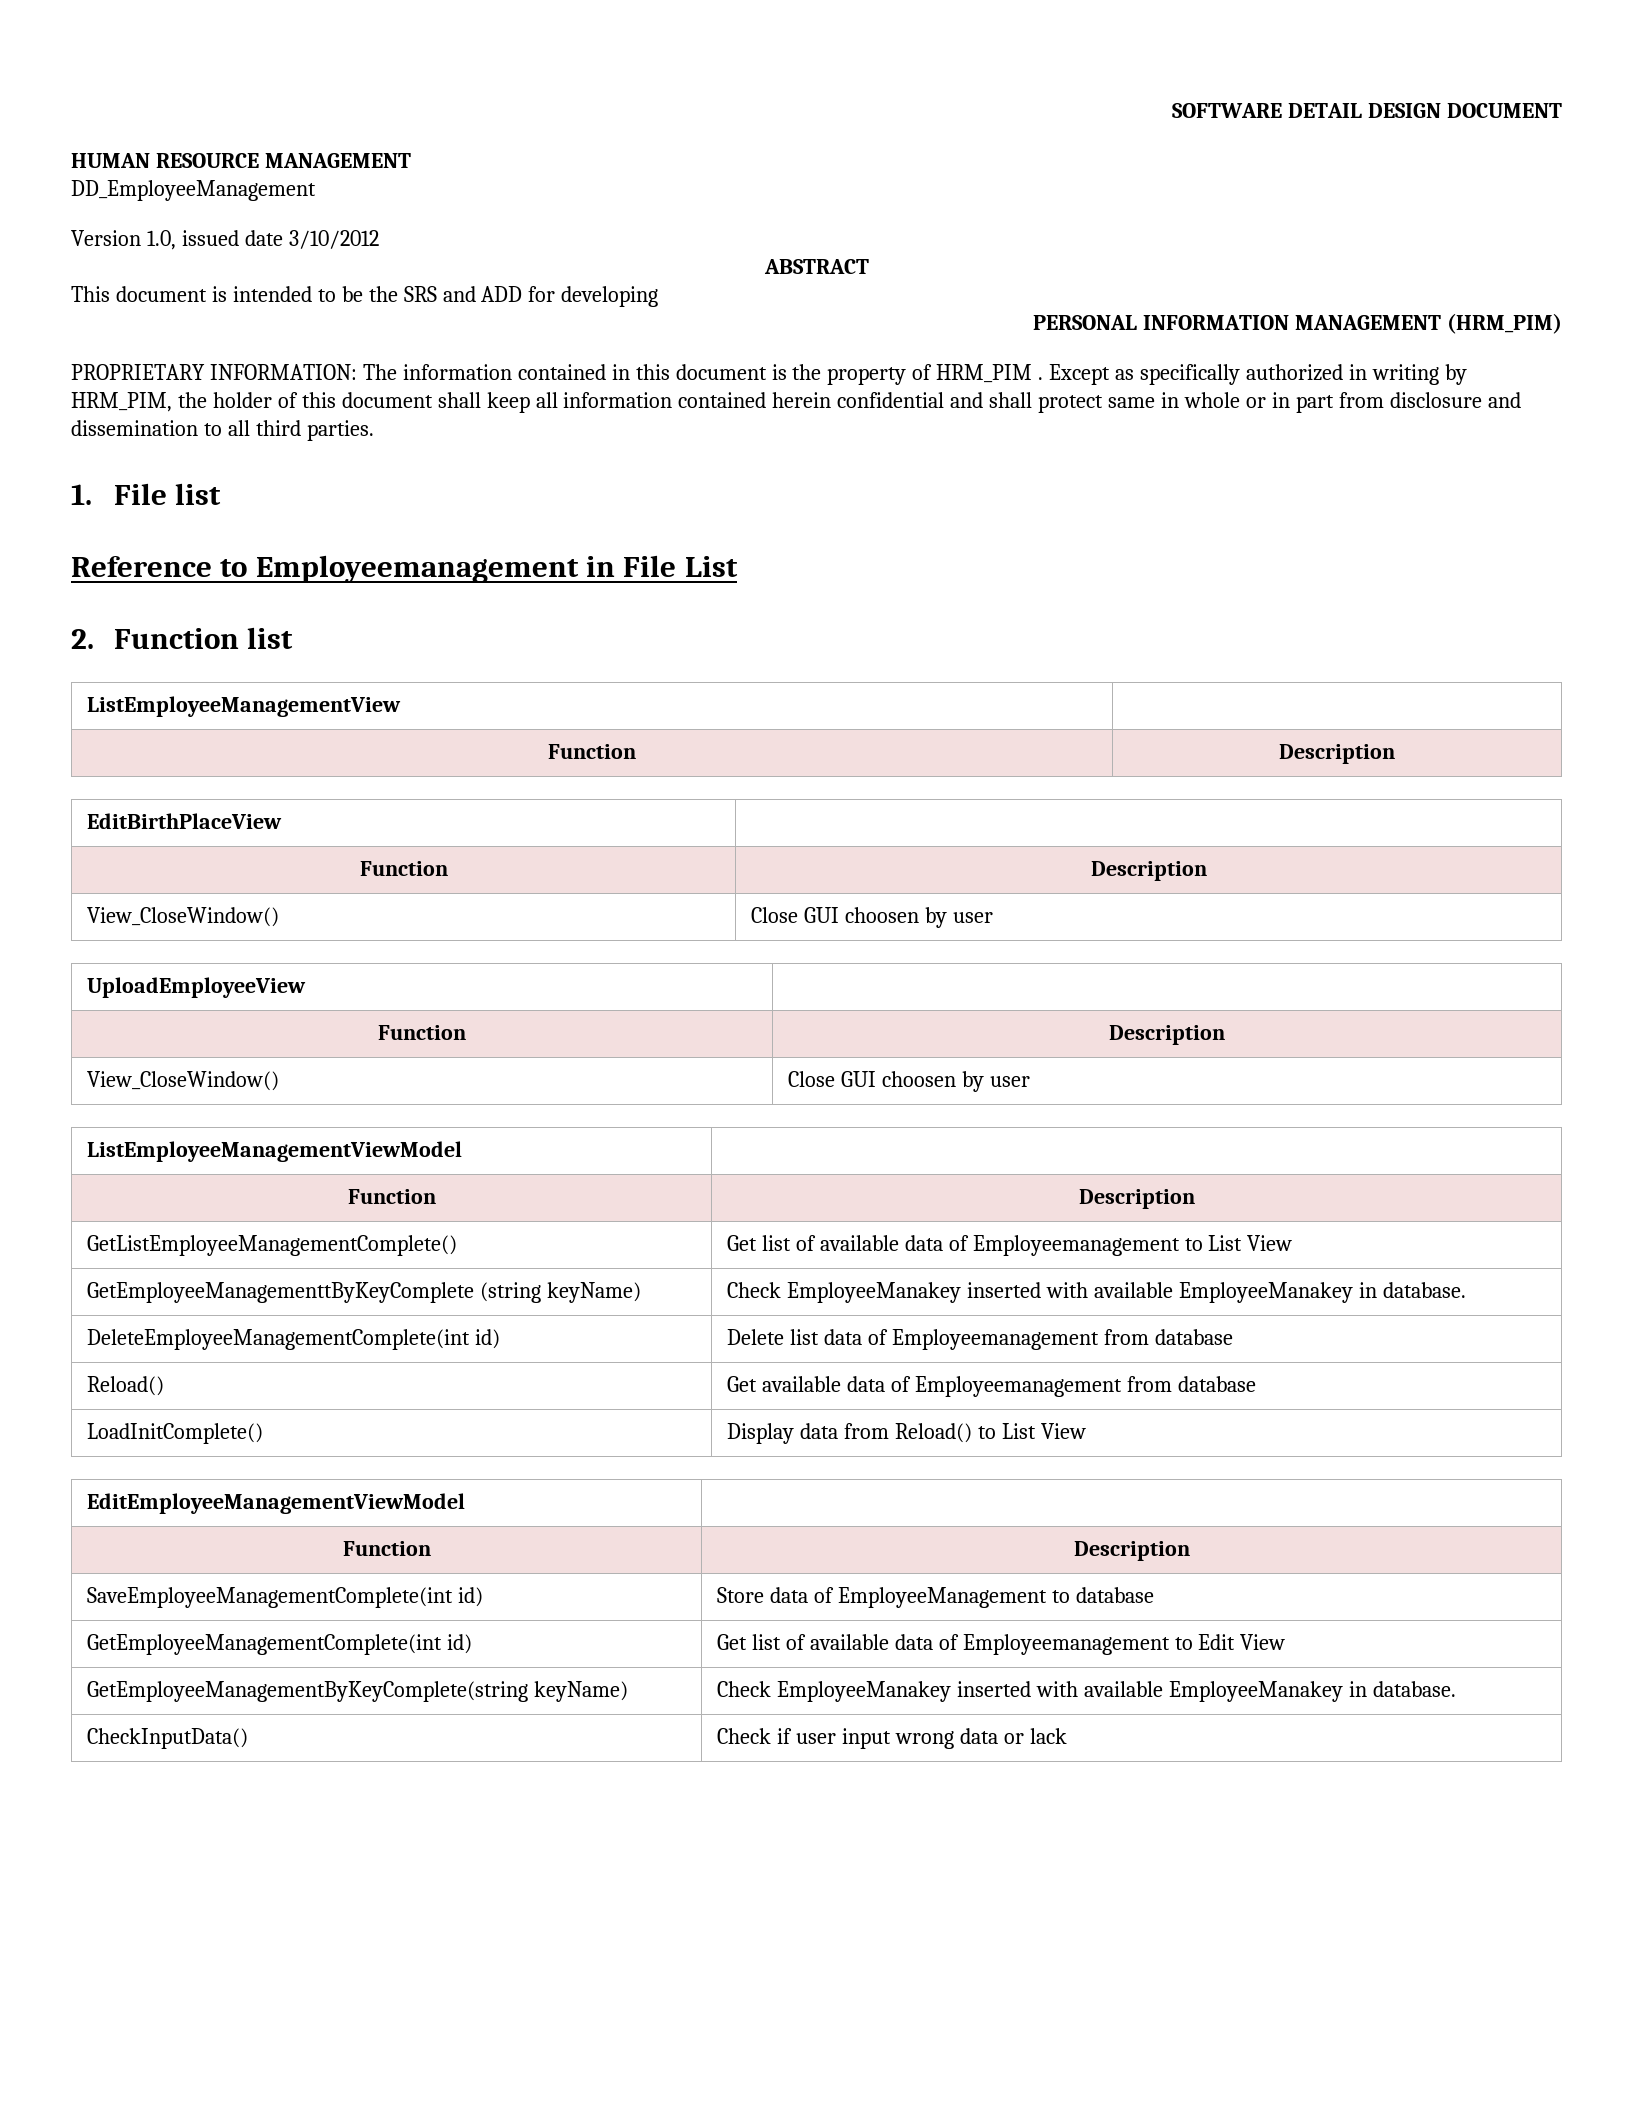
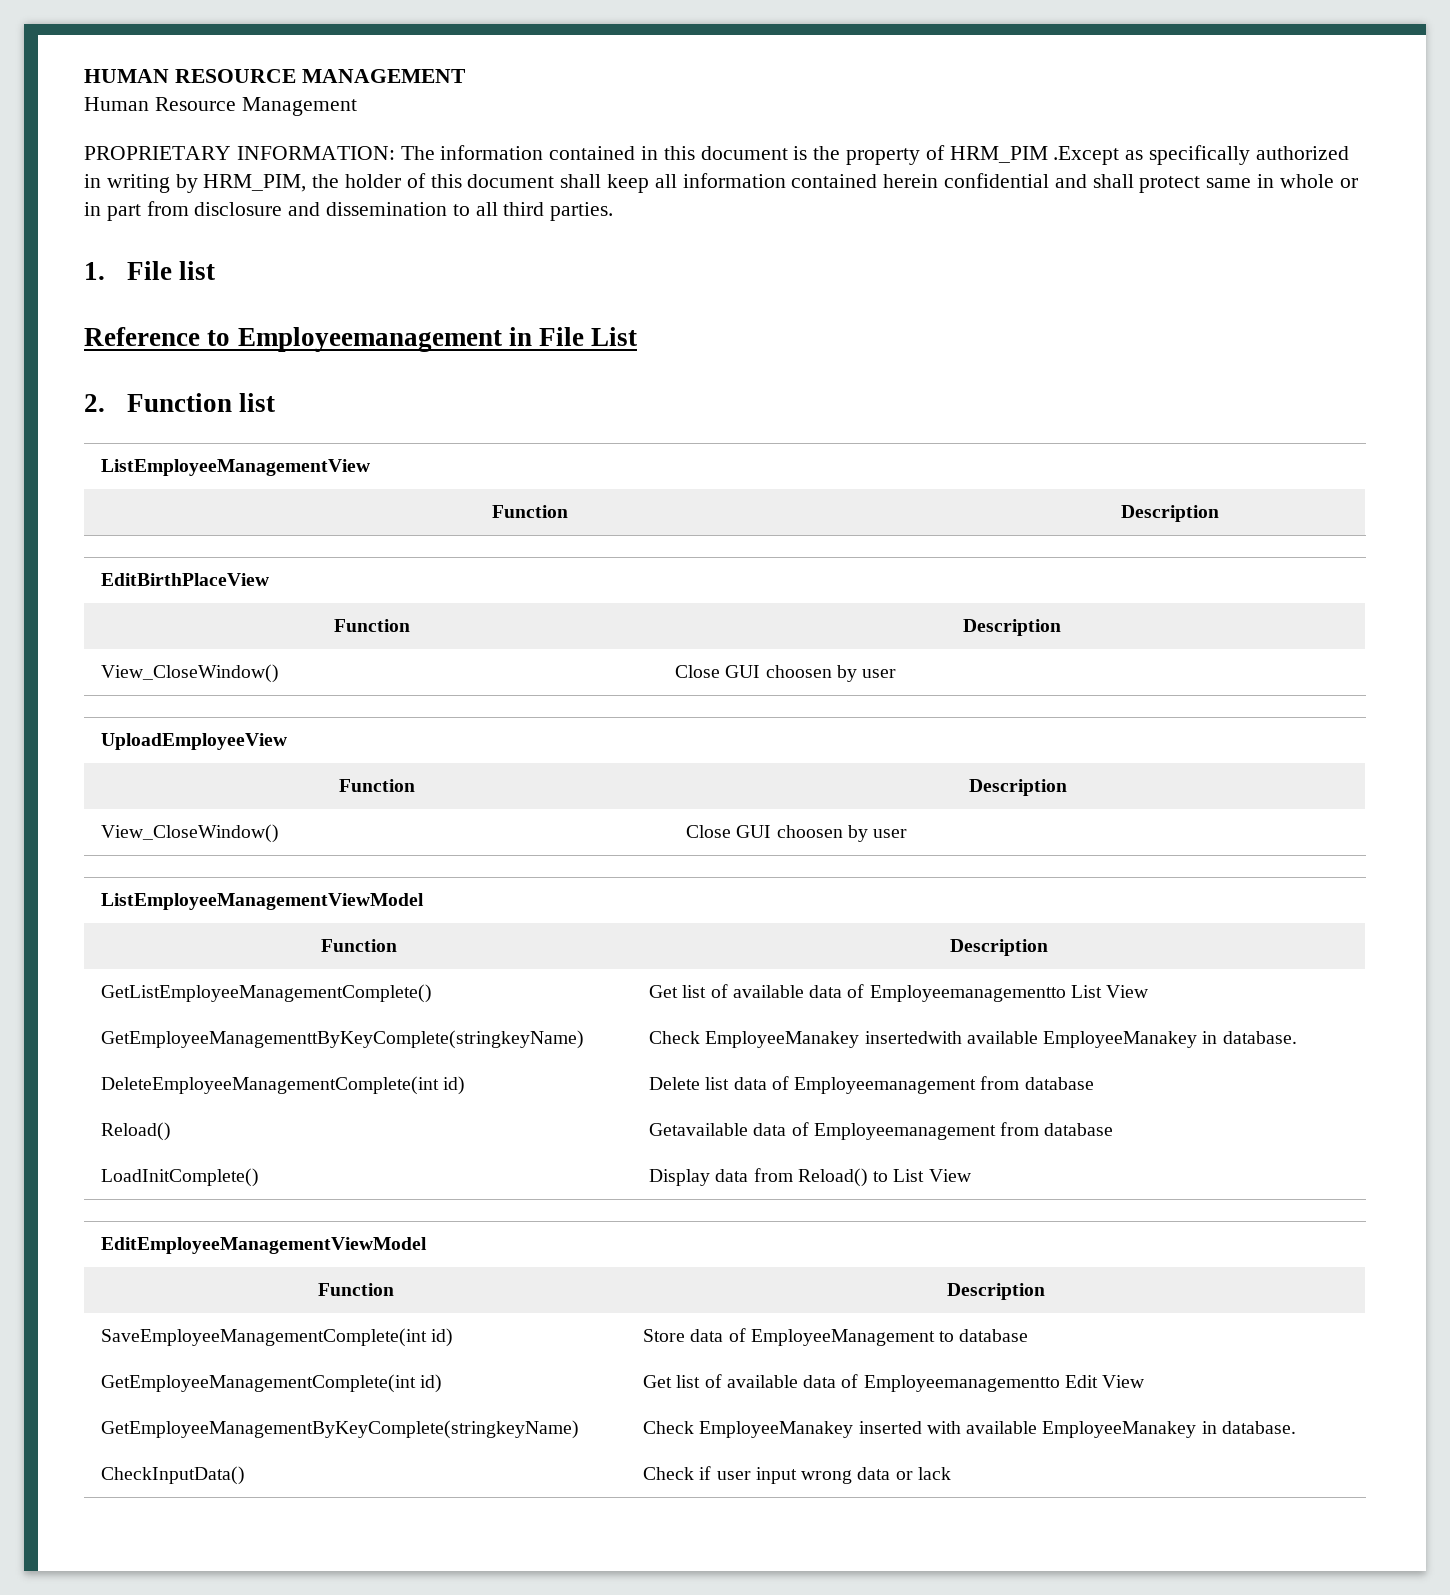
- SOFTWARE DETAIL DESIGN DOCUMENT
- DD_EmployeeManagement
- Version 1.0, issued date 3/10/2012
- ABSTRACT
- This document is intended to be the SRS and ADD for developing
- PERSONAL INFORMATION MANAGEMENT (HRM_PIM)
+ Human Resource Management
- PROPRIETARY INFORMATION: The information contained in this document is the property of HRM_PIM . Except as specifically authorized in writing by HRM_PIM, the holder of this document shall keep all information contained herein confidential and shall protect same in whole or in part from disclosure and dissemination to all third parties.
+ PROPRIETARY INFORMATION: The information contained in this document is the property of HRM_PIM .Except as specifically authorized in writing by HRM_PIM, the holder of this document shall keep all information contained herein confidential and shall protect same in whole or in part from disclosure and dissemination to all third parties.
- GetListEmployeeManagementComplete() | Get list of available data of Employeemanagement to List View
- GetEmployeeManagementtByKeyComplete (string keyName) | Check EmployeeManakey inserted with available EmployeeManakey in database.
+ GetListEmployeeManagementComplete() | Get list of available data of Employeemanagementto List View
+ GetEmployeeManagementtByKeyComplete(stringkeyName) | Check EmployeeManakey insertedwith available EmployeeManakey in database.
- Reload() | Get available data of Employeemanagement from database
+ Reload() | Getavailable data of Employeemanagement from database
- GetEmployeeManagementComplete(int id) | Get list of available data of Employeemanagement to Edit View
+ GetEmployeeManagementComplete(int id) | Get list of available data of Employeemanagementto Edit View
- GetEmployeeManagementByKeyComplete(string keyName) | Check EmployeeManakey inserted with available EmployeeManakey in database.
+ GetEmployeeManagementByKeyComplete(stringkeyName) | Check EmployeeManakey inserted with available EmployeeManakey in database.

